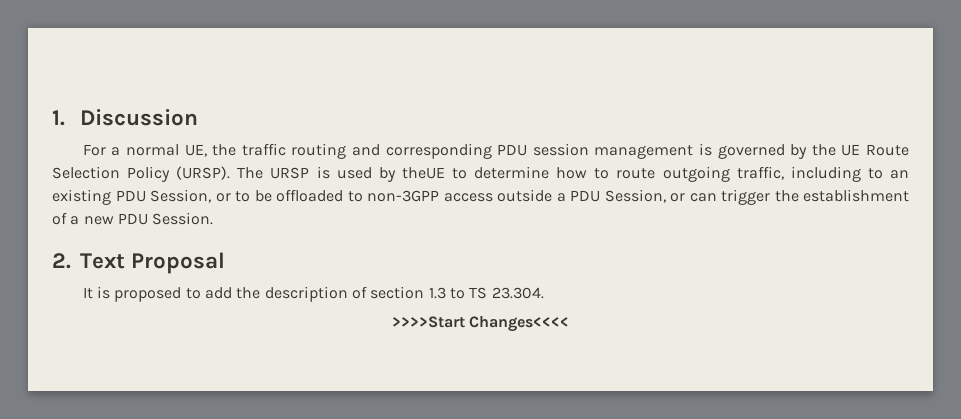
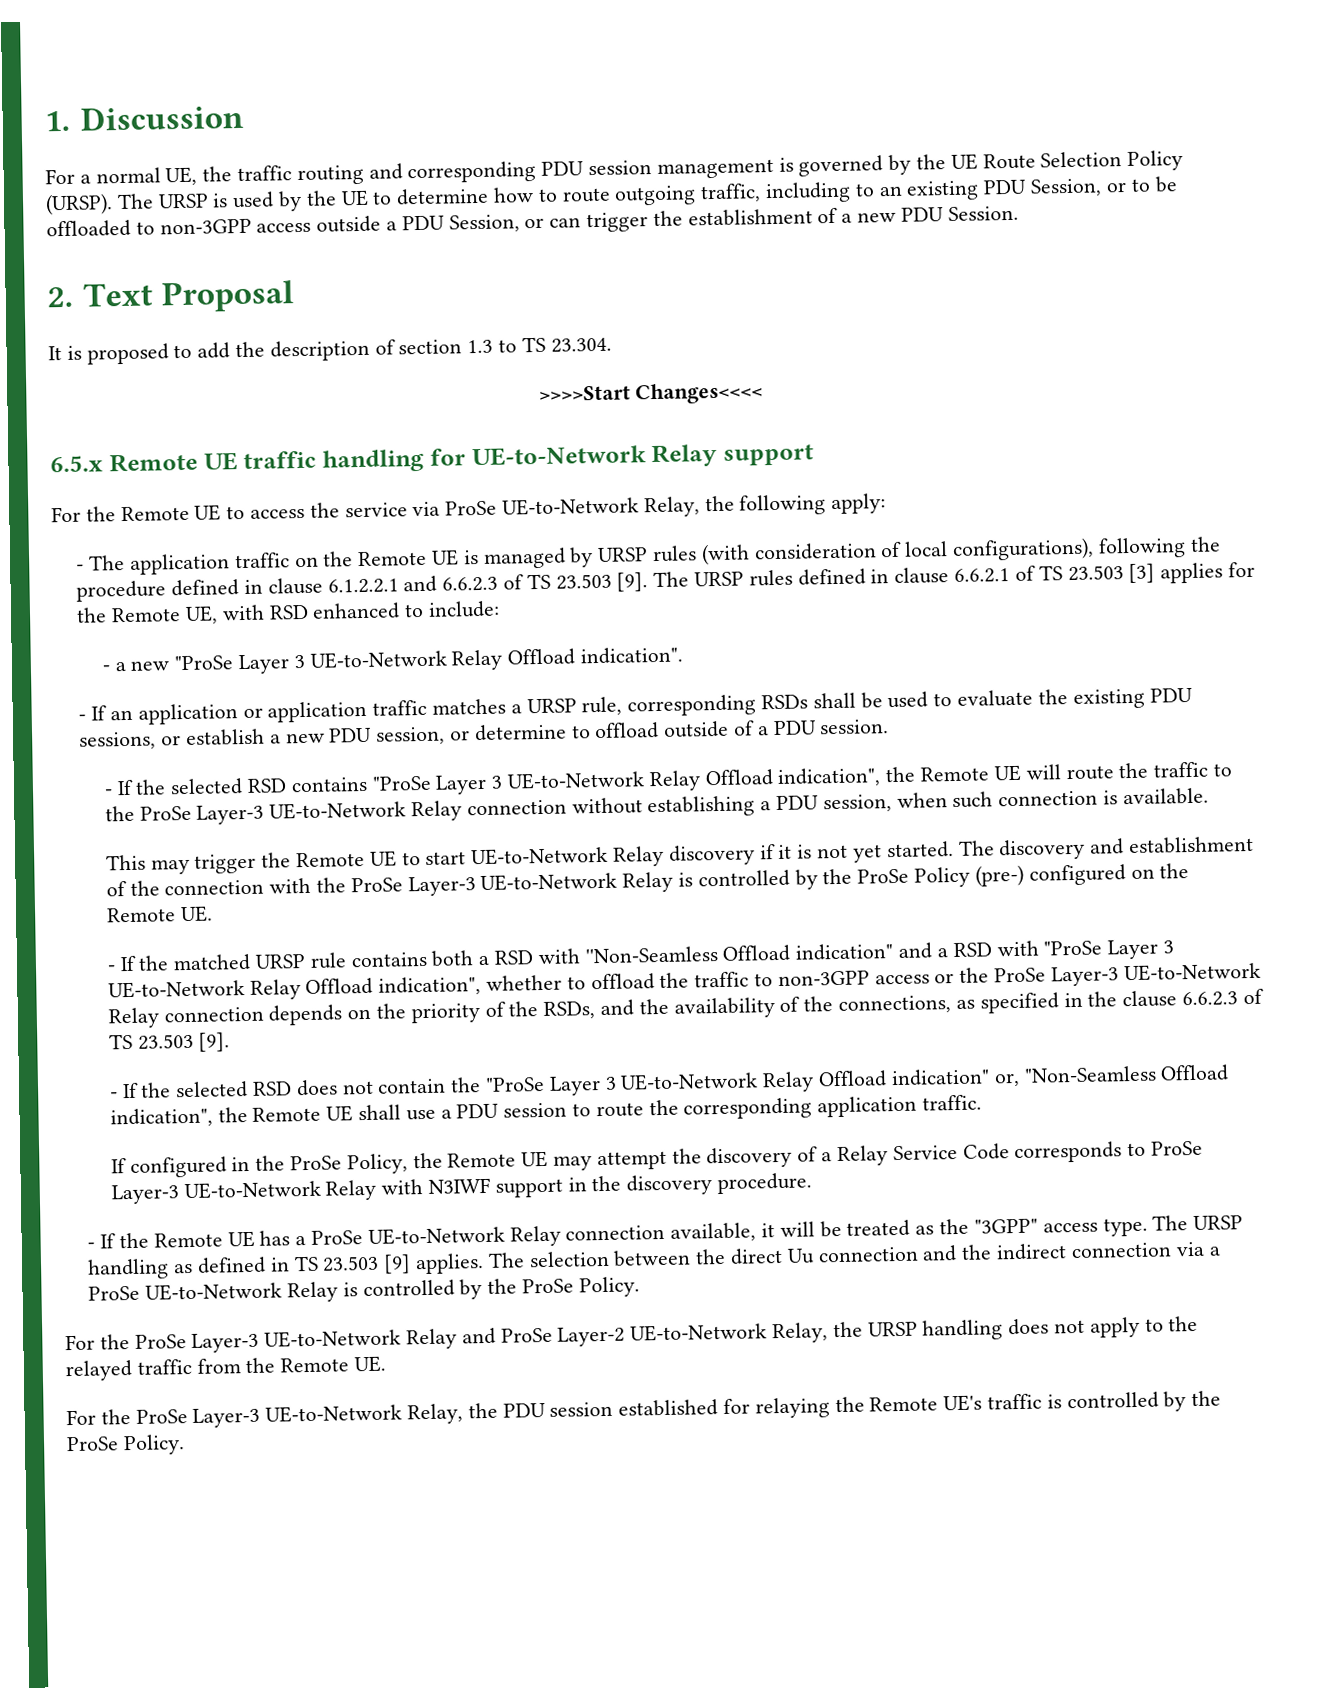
- The URSP is used by theUE to determine how to route outgoing traffic, including to an existing PDU Session, or to be offloaded to non-3GPP access outside a PDU Session, or can trigger the establishment of a new PDU Session.
+ The URSP is used by the UE to determine how to route outgoing traffic, including to an existing PDU Session, or to be offloaded to non-3GPP access outside a PDU Session, or can trigger the establishment of a new PDU Session.
+ 6.5.x Remote UE traffic handling for UE-to-Network Relay support
+ For the Remote UE to access the service via ProSe UE-to-Network Relay, the following apply:
+ - The application traffic on the Remote UE is managed by URSP rules (with consideration of local configurations), following the procedure defined in clause 6.1.2.2.1 and 6.6.2.3 of TS 23.503 [9]. The URSP rules defined in clause 6.6.2.1 of TS 23.503 [3] applies for the Remote UE, with RSD enhanced to include:
+ - a new "ProSe Layer 3 UE-to-Network Relay Offload indication".
+ - If an application or application traffic matches a URSP rule, corresponding RSDs shall be used to evaluate the existing PDU sessions, or establish a new PDU session, or determine to offload outside of a PDU session.
+ - If the selected RSD contains "ProSe Layer 3 UE-to-Network Relay Offload indication", the Remote UE will route the traffic to the ProSe Layer-3 UE-to-Network Relay connection without establishing a PDU session, when such connection is available.
+ This may trigger the Remote UE to start UE-to-Network Relay discovery if it is not yet started. The discovery and establishment of the connection with the ProSe Layer-3 UE-to-Network Relay is controlled by the ProSe Policy (pre-) configured on the Remote UE.
+ - If the matched URSP rule contains both a RSD with ''Non-Seamless Offload indication" and a RSD with "ProSe Layer 3 UE-to-Network Relay Offload indication", whether to offload the traffic to non-3GPP access or the ProSe Layer-3 UE-to-Network Relay connection depends on the priority of the RSDs, and the availability of the connections, as specified in the clause 6.6.2.3 of TS 23.503 [9].
+ - If the selected RSD does not contain the "ProSe Layer 3 UE-to-Network Relay Offload indication" or, "Non-Seamless Offload indication", the Remote UE shall use a PDU session to route the corresponding application traffic.
+ If configured in the ProSe Policy, the Remote UE may attempt the discovery of a Relay Service Code corresponds to ProSe Layer-3 UE-to-Network Relay with N3IWF support in the discovery procedure.
+ - If the Remote UE has a ProSe UE-to-Network Relay connection available, it will be treated as the "3GPP" access type. The URSP handling as defined in TS 23.503 [9] applies. The selection between the direct Uu connection and the indirect connection via a ProSe UE-to-Network Relay is controlled by the ProSe Policy.
+ For the ProSe Layer-3 UE-to-Network Relay and ProSe Layer-2 UE-to-Network Relay, the URSP handling does not apply to the relayed traffic from the Remote UE.
+ For the ProSe Layer-3 UE-to-Network Relay, the PDU session established for relaying the Remote UE's traffic is controlled by the ProSe Policy.

